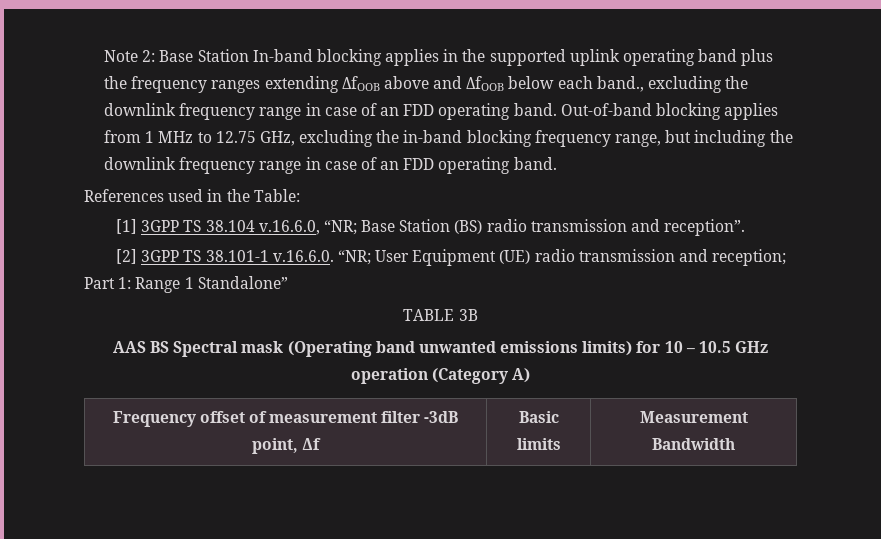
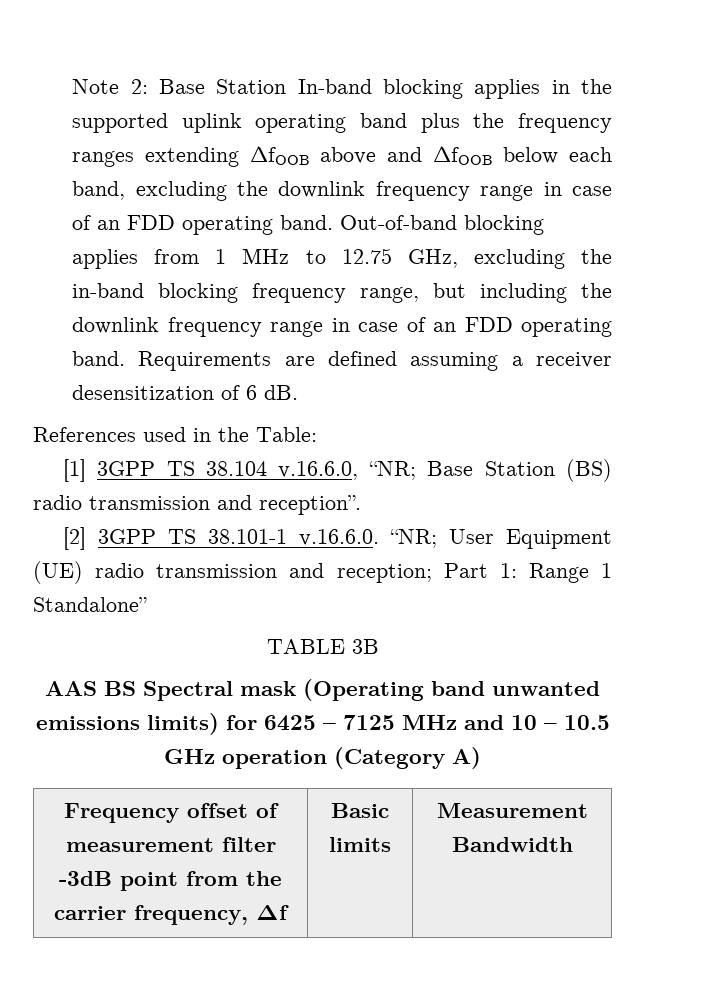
- Note 2: Base Station In-band blocking applies in the supported uplink operating band plus the frequency ranges extending ΔfOOB above and ΔfOOB below each band., excluding the downlink frequency range in case of an FDD operating band.
+ Note 2: Base Station In-band blocking applies in the supported uplink operating band plus the frequency ranges extending ΔfOOB above and ΔfOOB below each band, excluding the downlink frequency range in case of an FDD operating band.
+ Requirements are defined assuming a receiver desensitization of 6 dB.
- AAS BS Spectral mask (Operating band unwanted emissions limits) for 10 – 10.5 GHz operation (Category A)
+ AAS BS Spectral mask (Operating band unwanted emissions limits) for 6425 – 7125 MHz and 10 – 10.5 GHz operation (Category A)
- Frequency offset of measurement filter ‑3dB point, Δf | Basic limits | Measurement Bandwidth
+ Frequency offset of measurement filter ‑3dB point from the carrier frequency, Δf | Basic limits | Measurement Bandwidth

